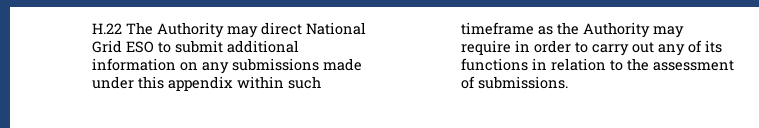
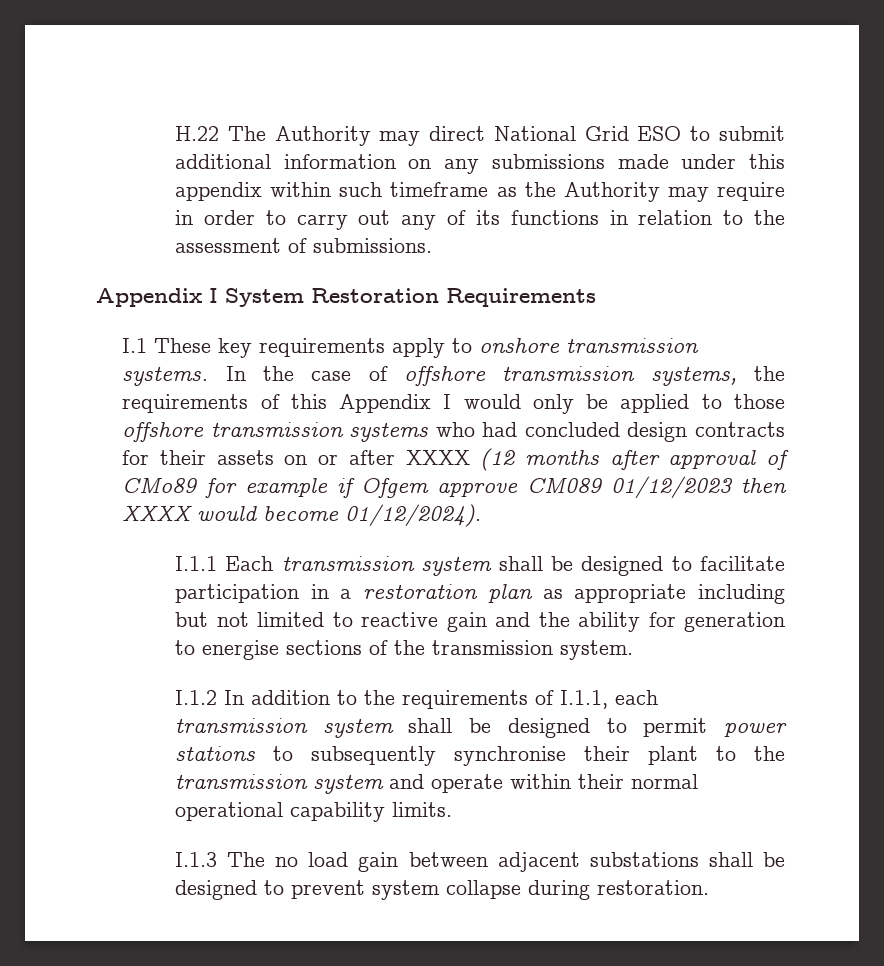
+ Appendix I System Restoration Requirements
+ I.1 These key requirements apply to onshore transmission systems. In the case of offshore transmission systems, the requirements of this Appendix I would only be applied to those offshore transmission systems who had concluded design contracts for their assets on or after XXXX (12 months after approval of CMo89 for example if Ofgem approve CM089 01/12/2023 then XXXX would become 01/12/2024).
+ I.1.1 Each transmission system shall be designed to facilitate participation in a restoration plan as appropriate including but not limited to reactive gain and the ability for generation to energise sections of the transmission system.
+ I.1.2 In addition to the requirements of I.1.1, each transmission system shall be designed to permit power stations to subsequently synchronise their plant to the transmission system and operate within their normal operational capability limits.
+ I.1.3 The no load gain between adjacent substations shall be designed to prevent system collapse during restoration.

